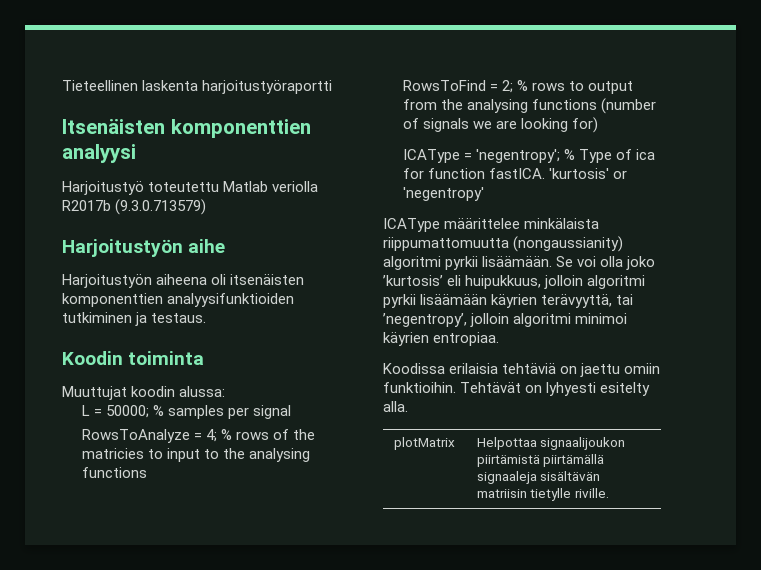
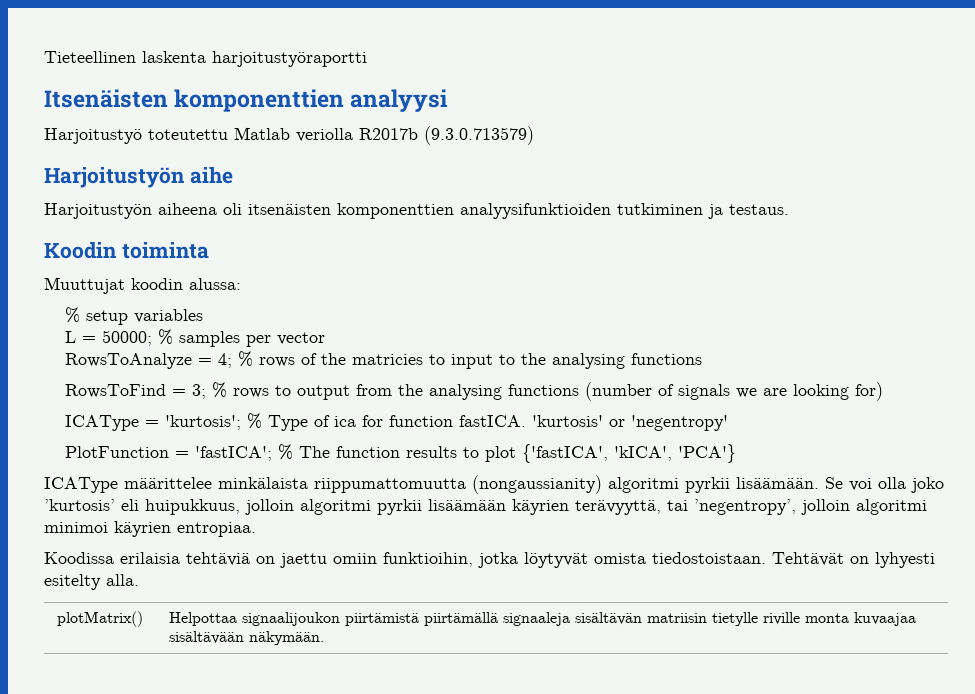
+ % setup variables
- L = 50000; % samples per signal
+ L = 50000; % samples per vector
- RowsToFind = 2; % rows to output from the analysing functions (number of signals we are looking for)
+ RowsToFind = 3; % rows to output from the analysing functions (number of signals we are looking for)
- ICAType = 'negentropy'; % Type of ica for function fastICA.
+ ICAType = 'kurtosis'; % Type of ica for function fastICA.
+ PlotFunction = 'fastICA'; % The function results to plot {'fastICA', 'kICA', 'PCA'}
- Koodissa erilaisia tehtäviä on jaettu omiin funktioihin.
+ Koodissa erilaisia tehtäviä on jaettu omiin funktioihin, jotka löytyvät omista tiedostoistaan.
- plotMatrix | Helpottaa signaalijoukon piirtämistä piirtämällä signaaleja sisältävän matriisin tietylle riville.
+ plotMatrix() | Helpottaa signaalijoukon piirtämistä piirtämällä signaaleja sisältävän matriisin tietylle riville monta kuvaajaa sisältävään näkymään.

